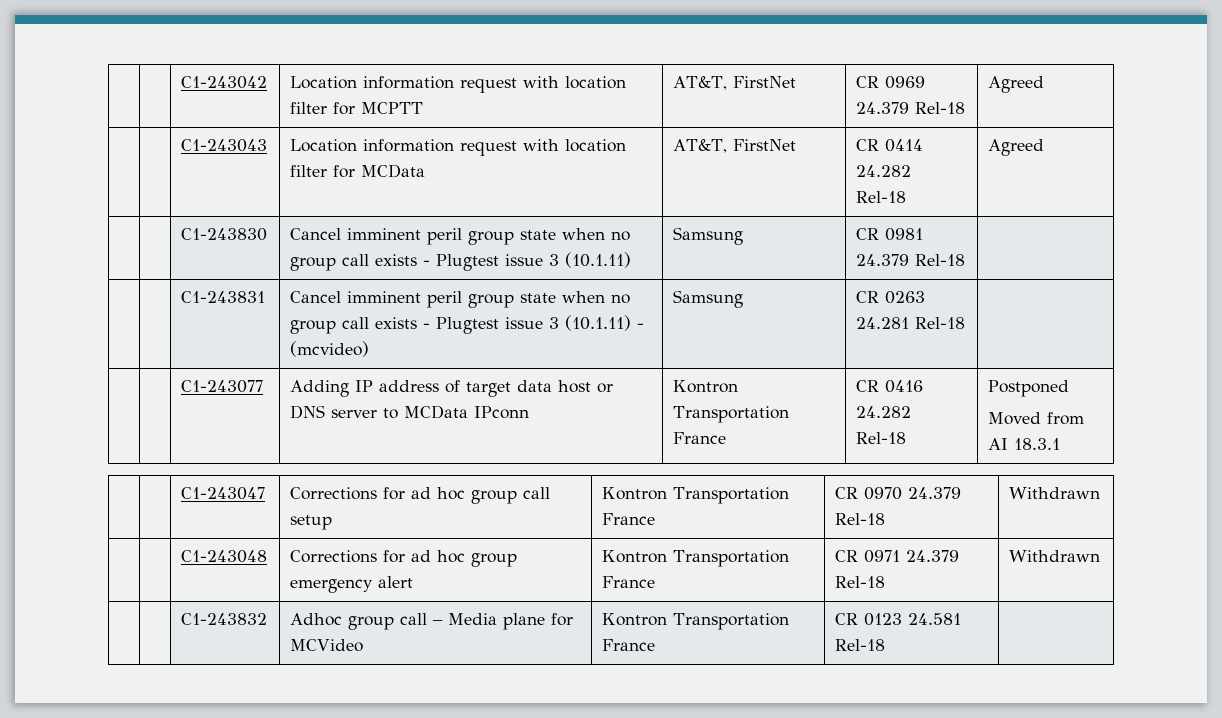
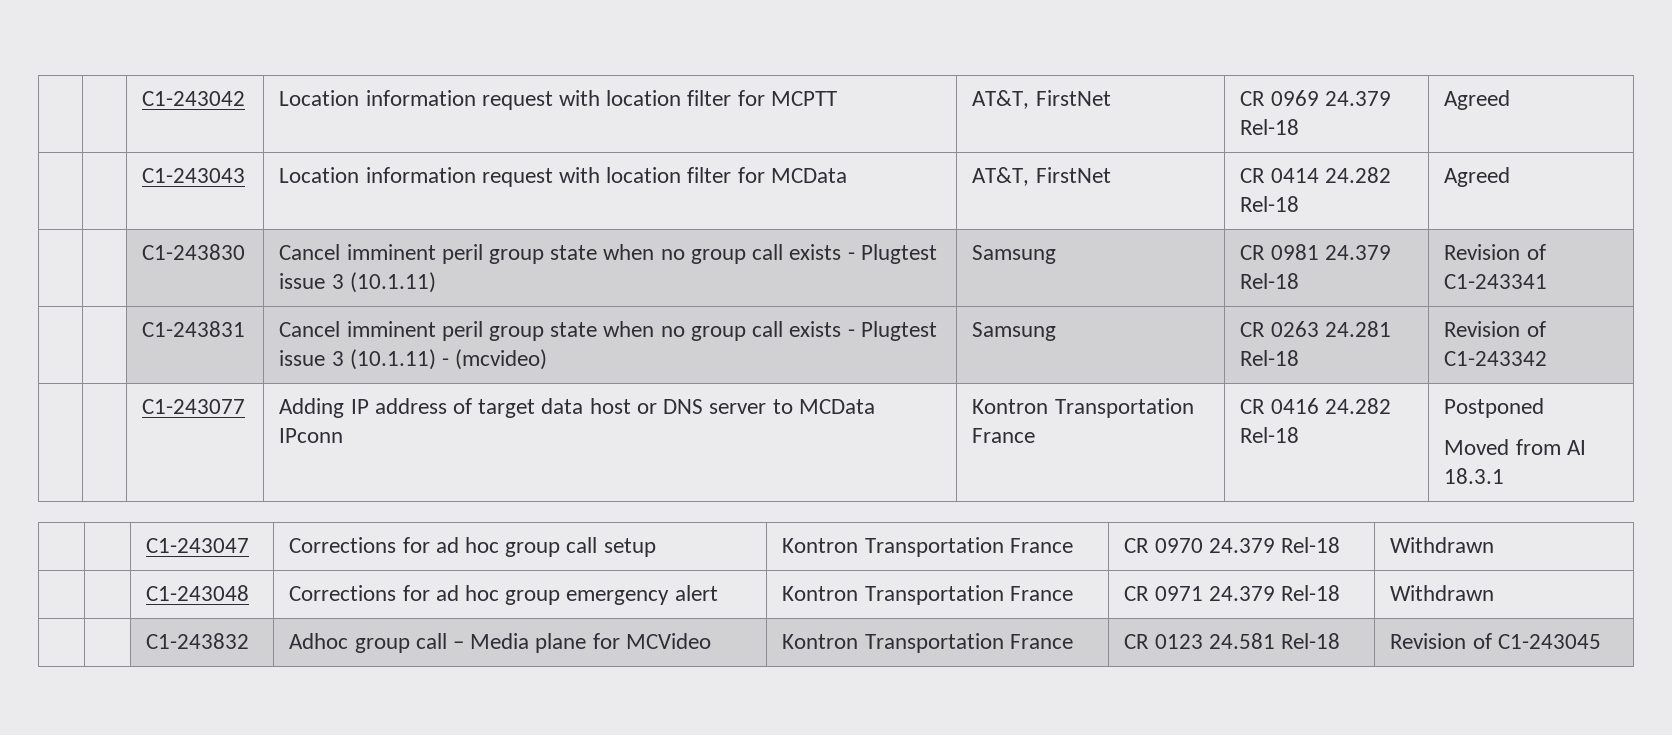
- | | C1-243830 | Cancel imminent peril group state when no group call exists - Plugtest issue 3 (10.1.11) | Samsung | CR 0981 24.379 Rel-18 |
+ | | C1-243830 | Cancel imminent peril group state when no group call exists - Plugtest issue 3 (10.1.11) | Samsung | CR 0981 24.379 Rel-18 | Revision of C1-243341
- | | C1-243831 | Cancel imminent peril group state when no group call exists - Plugtest issue 3 (10.1.11) - (mcvideo) | Samsung | CR 0263 24.281 Rel-18 |
+ | | C1-243831 | Cancel imminent peril group state when no group call exists - Plugtest issue 3 (10.1.11) - (mcvideo) | Samsung | CR 0263 24.281 Rel-18 | Revision of C1-243342
- | | C1-243832 | Adhoc group call – Media plane for MCVideo | Kontron Transportation France | CR 0123 24.581 Rel-18 |
+ | | C1-243832 | Adhoc group call – Media plane for MCVideo | Kontron Transportation France | CR 0123 24.581 Rel-18 | Revision of C1-243045

